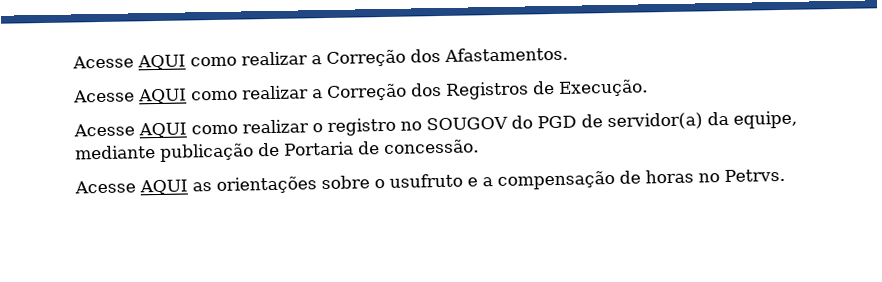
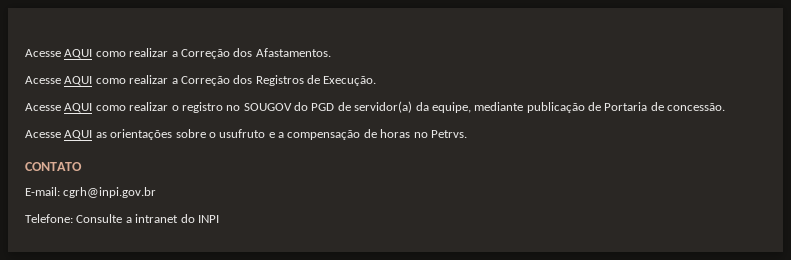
+ CONTATO
+ E-mail: cgrh@inpi.gov.br
+ Telefone: Consulte a intranet do INPI

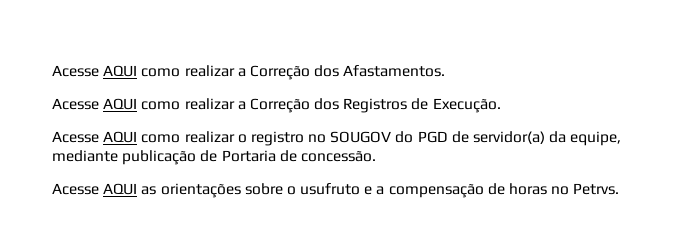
- CONTATO
- E-mail: cgrh@inpi.gov.br
- Telefone: Consulte a intranet do INPI

